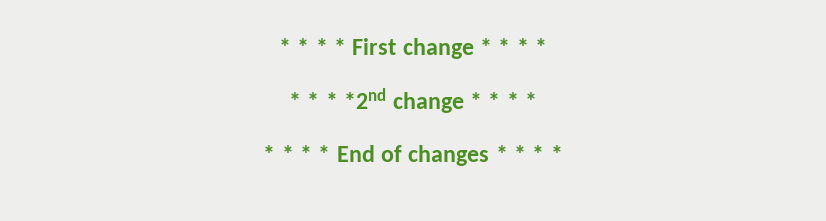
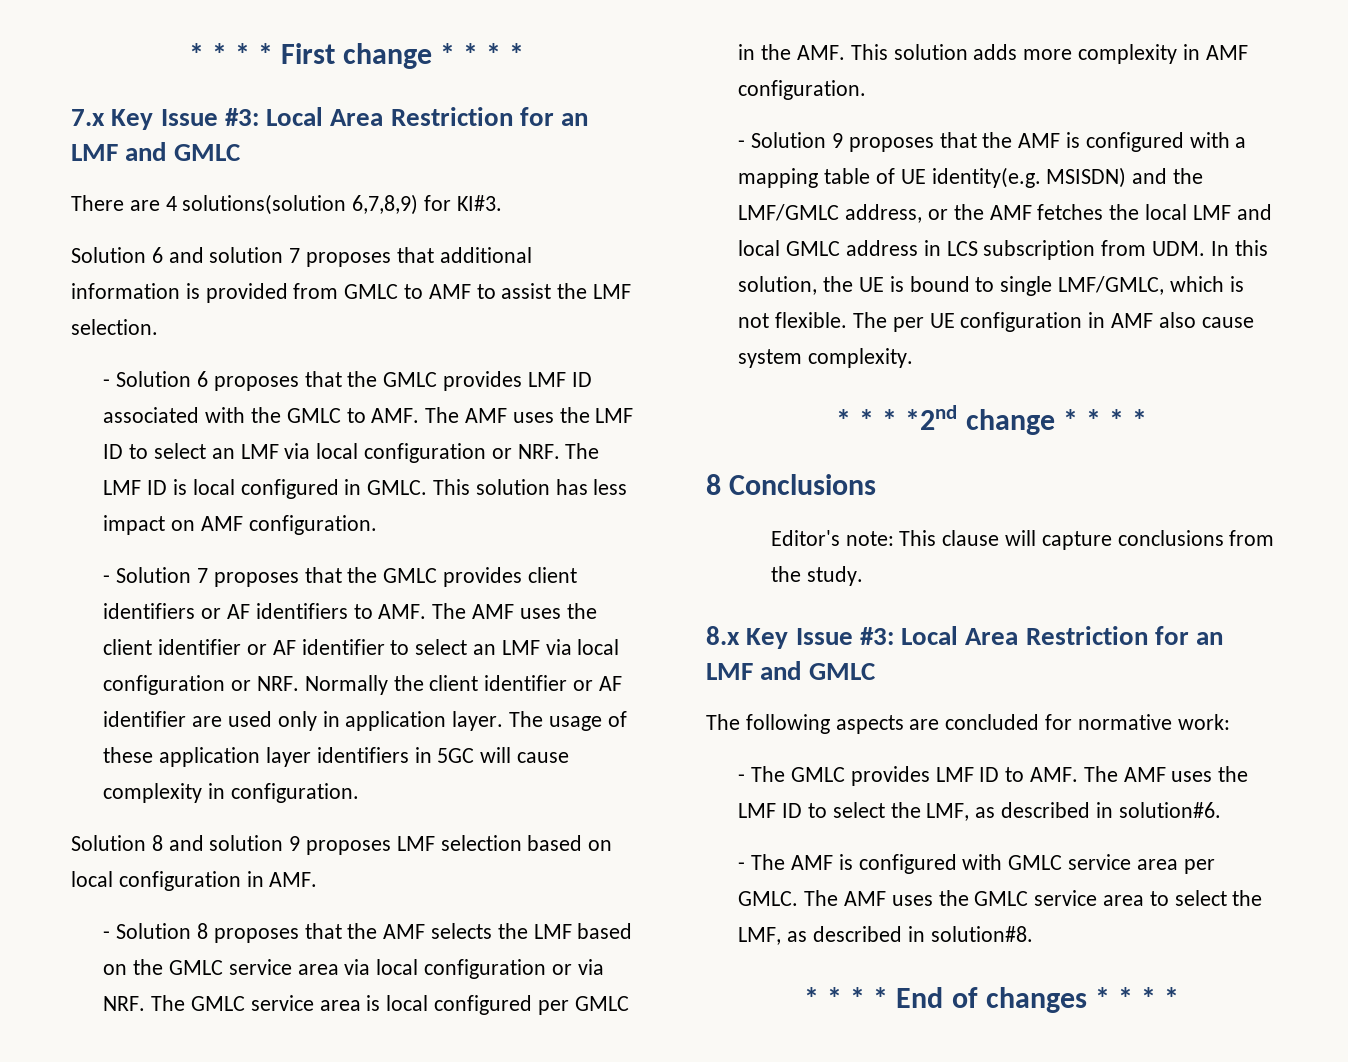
+ 7.x Key Issue #3: Local Area Restriction for an LMF and GMLC
+ There are 4 solutions(solution 6,7,8,9) for KI#3.
+ Solution 6 and solution 7 proposes that additional information is provided from GMLC to AMF to assist the LMF selection.
+ - Solution 6 proposes that the GMLC provides LMF ID associated with the GMLC to AMF. The AMF uses the LMF ID to select an LMF via local configuration or NRF. The LMF ID is local configured in GMLC. This solution has less impact on AMF configuration.
+ - Solution 7 proposes that the GMLC provides client identifiers or AF identifiers to AMF. The AMF uses the client identifier or AF identifier to select an LMF via local configuration or NRF. Normally the client identifier or AF identifier are used only in application layer. The usage of these application layer identifiers in 5GC will cause complexity in configuration.
+ Solution 8 and solution 9 proposes LMF selection based on local configuration in AMF.
+ - Solution 8 proposes that the AMF selects the LMF based on the GMLC service area via local configuration or via NRF. The GMLC service area is local configured per GMLC in the AMF. This solution adds more complexity in AMF configuration.
+ - Solution 9 proposes that the AMF is configured with a mapping table of UE identity(e.g. MSISDN) and the LMF/GMLC address, or the AMF fetches the local LMF and local GMLC address in LCS subscription from UDM. In this solution, the UE is bound to single LMF/GMLC, which is not flexible. The per UE configuration in AMF also cause system complexity.
+ 8 Conclusions
+ Editor's note: This clause will capture conclusions from the study.
+ 8.x Key Issue #3: Local Area Restriction for an LMF and GMLC
+ The following aspects are concluded for normative work:
+ - The GMLC provides LMF ID to AMF. The AMF uses the LMF ID to select the LMF, as described in solution#6.
+ - The AMF is configured with GMLC service area per GMLC. The AMF uses the GMLC service area to select the LMF, as described in solution#8.

